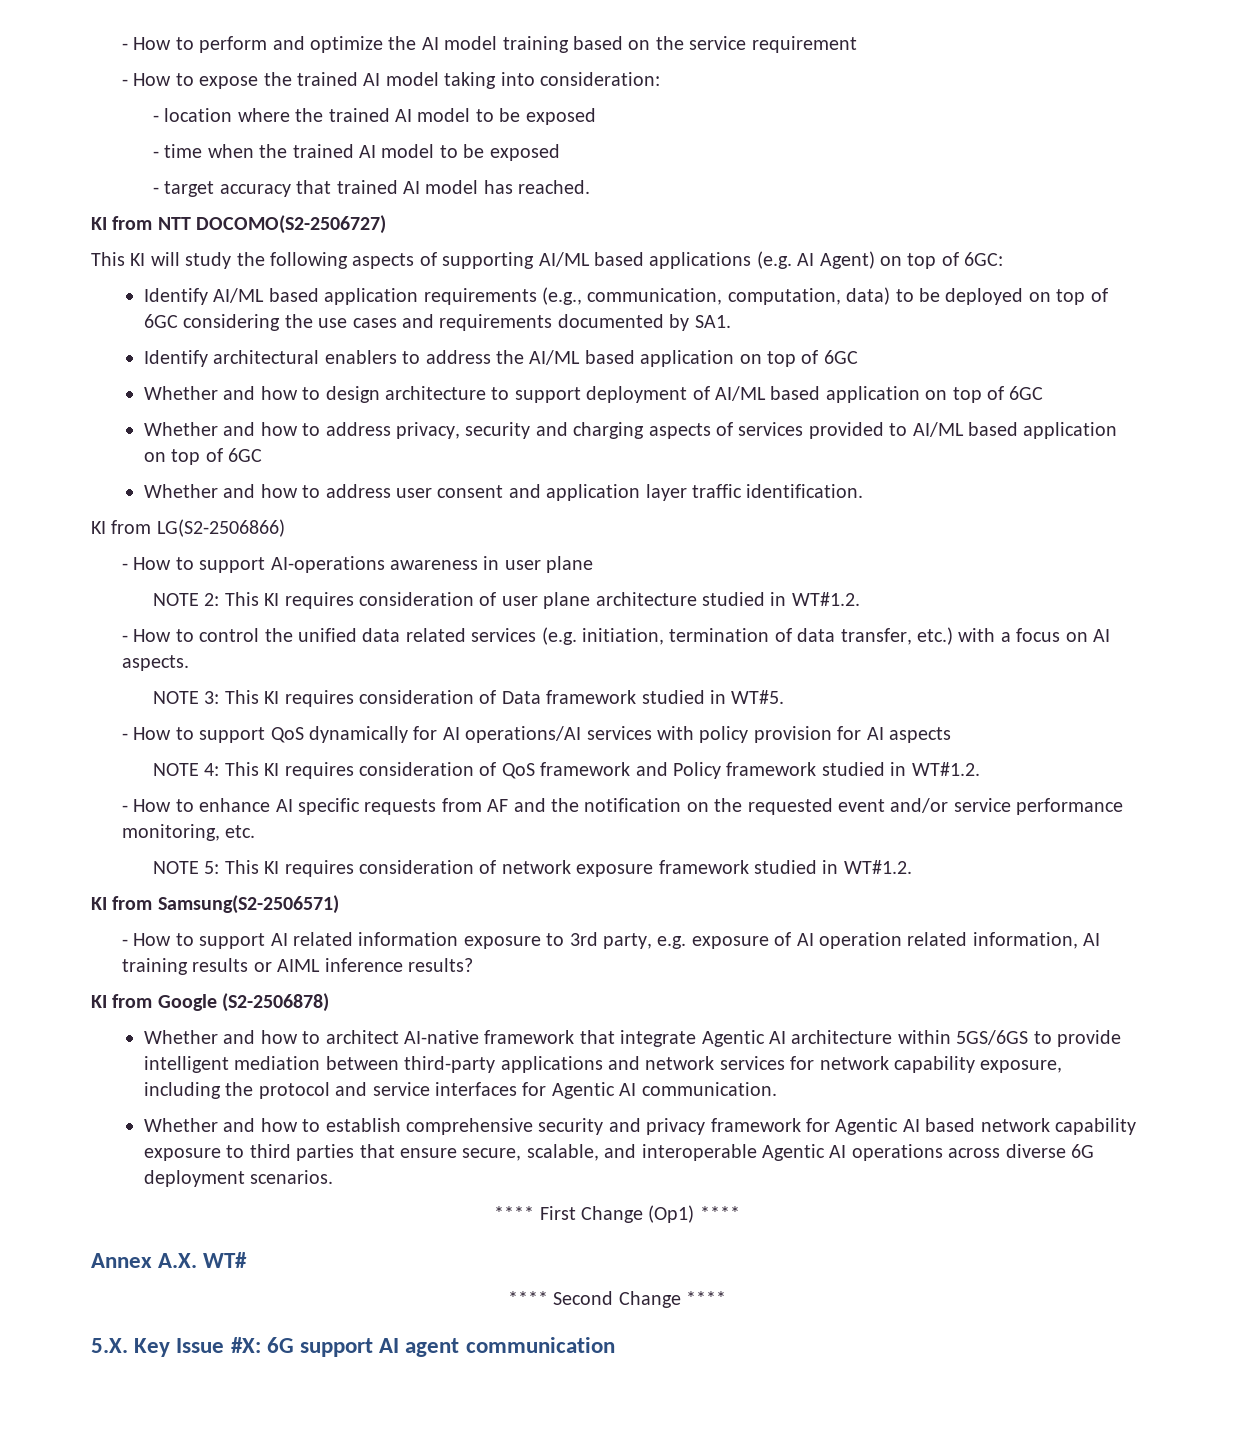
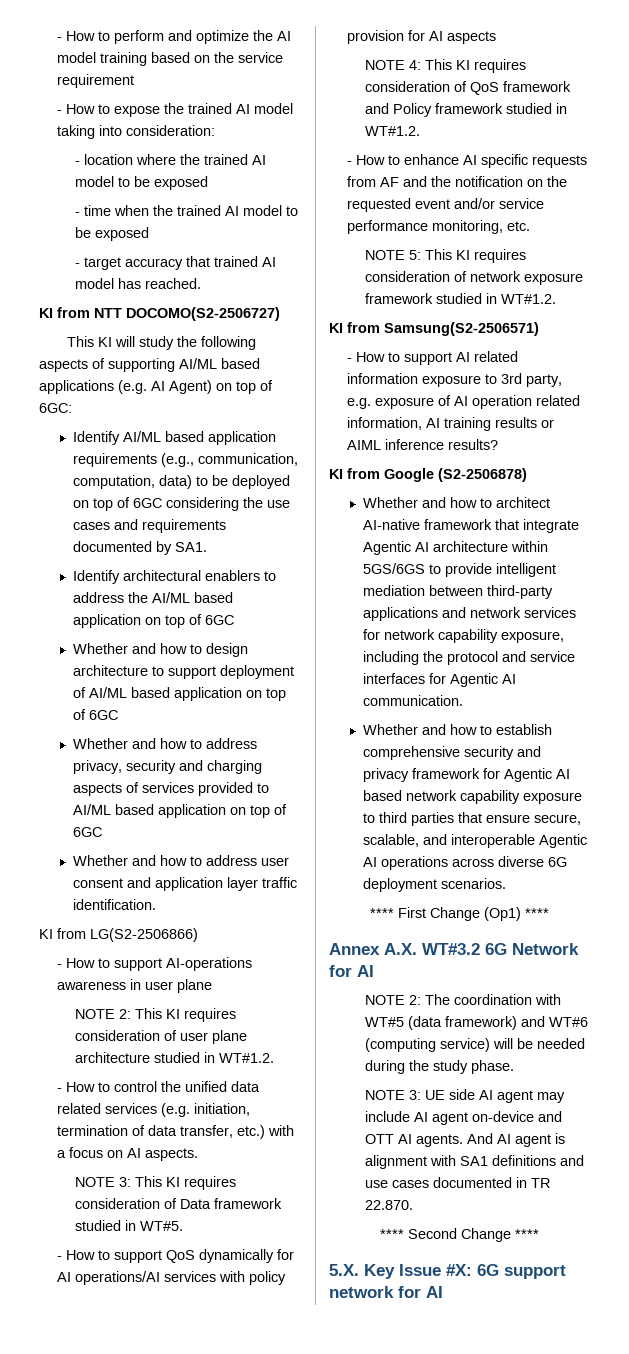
- Annex A.X. WT#
+ Annex A.X. WT#3.2 6G Network for AI
+ NOTE 2: The coordination with WT#5 (data framework) and WT#6 (computing service) will be needed during the study phase.
+ NOTE 3: UE side AI agent may include AI agent on-device and OTT AI agents. And AI agent is alignment with SA1 definitions and use cases documented in TR 22.870.
- 5.X. Key Issue #X: 6G support AI agent communication
+ 5.X. Key Issue #X: 6G support network for AI

